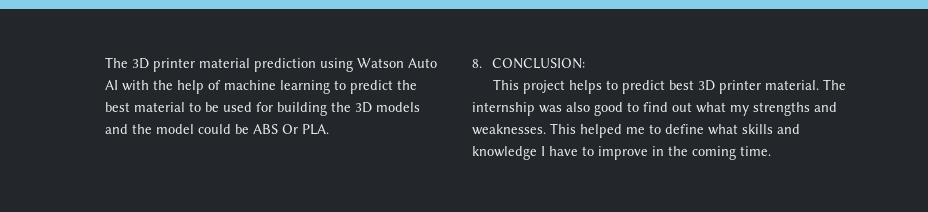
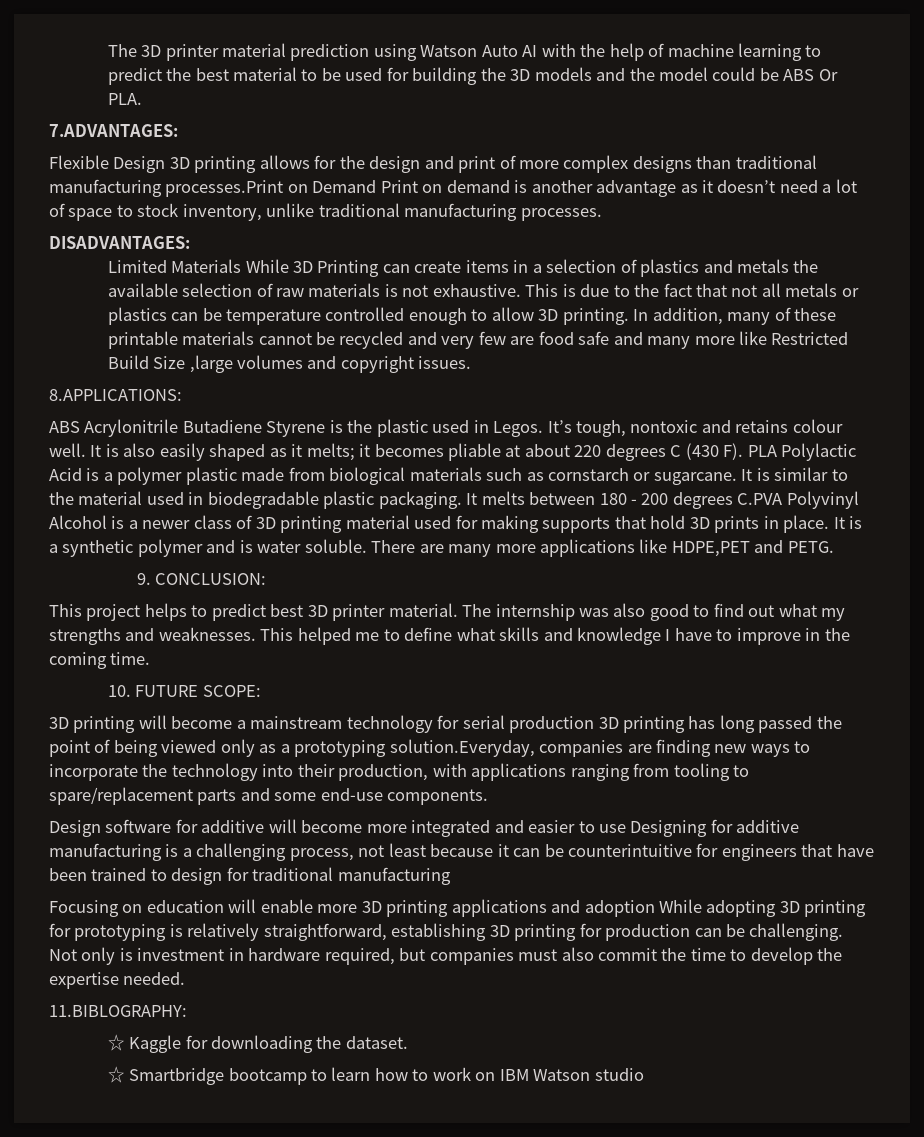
- 8. CONCLUSION:
+ 7.ADVANTAGES:
+ Flexible Design 3D printing allows for the design and print of more complex designs than traditional manufacturing processes.Print on Demand Print on demand is another advantage as it doesn’t need a lot of space to stock inventory, unlike traditional manufacturing processes.
+ DISADVANTAGES:
+ Limited Materials While 3D Printing can create items in a selection of plastics and metals the available selection of raw materials is not exhaustive. This is due to the fact that not all metals or plastics can be temperature controlled enough to allow 3D printing. In addition, many of these printable materials cannot be recycled and very few are food safe and many more like Restricted Build Size ,large volumes and copyright issues.
+ 8.APPLICATIONS:
+ ABS Acrylonitrile Butadiene Styrene is the plastic used in Legos. It’s tough, nontoxic and retains colour well. It is also easily shaped as it melts; it becomes pliable at about 220 degrees C (430 F). PLA Polylactic Acid is a polymer plastic made from biological materials such as cornstarch or sugarcane. It is similar to the material used in biodegradable plastic packaging. It melts between 180 - 200 degrees C.PVA Polyvinyl Alcohol is a newer class of 3D printing material used for making supports that hold 3D prints in place. It is a synthetic polymer and is water soluble. There are many more applications like HDPE,PET and PETG.
+ 9. CONCLUSION:
+ 10. FUTURE SCOPE:
+ 3D printing will become a mainstream technology for serial production 3D printing has long passed the point of being viewed only as a prototyping solution.Everyday, companies are finding new ways to incorporate the technology into their production, with applications ranging from tooling to spare/replacement parts and some end-use components.
+ Design software for additive will become more integrated and easier to use Designing for additive manufacturing is a challenging process, not least because it can be counterintuitive for engineers that have been trained to design for traditional manufacturing
+ Focusing on education will enable more 3D printing applications and adoption While adopting 3D printing for prototyping is relatively straightforward, establishing 3D printing for production can be challenging. Not only is investment in hardware required, but companies must also commit the time to develop the expertise needed.
+ 11.BIBLOGRAPHY:
+ ☆ Kaggle for downloading the dataset.
+ ☆ Smartbridge bootcamp to learn how to work on IBM Watson studio

